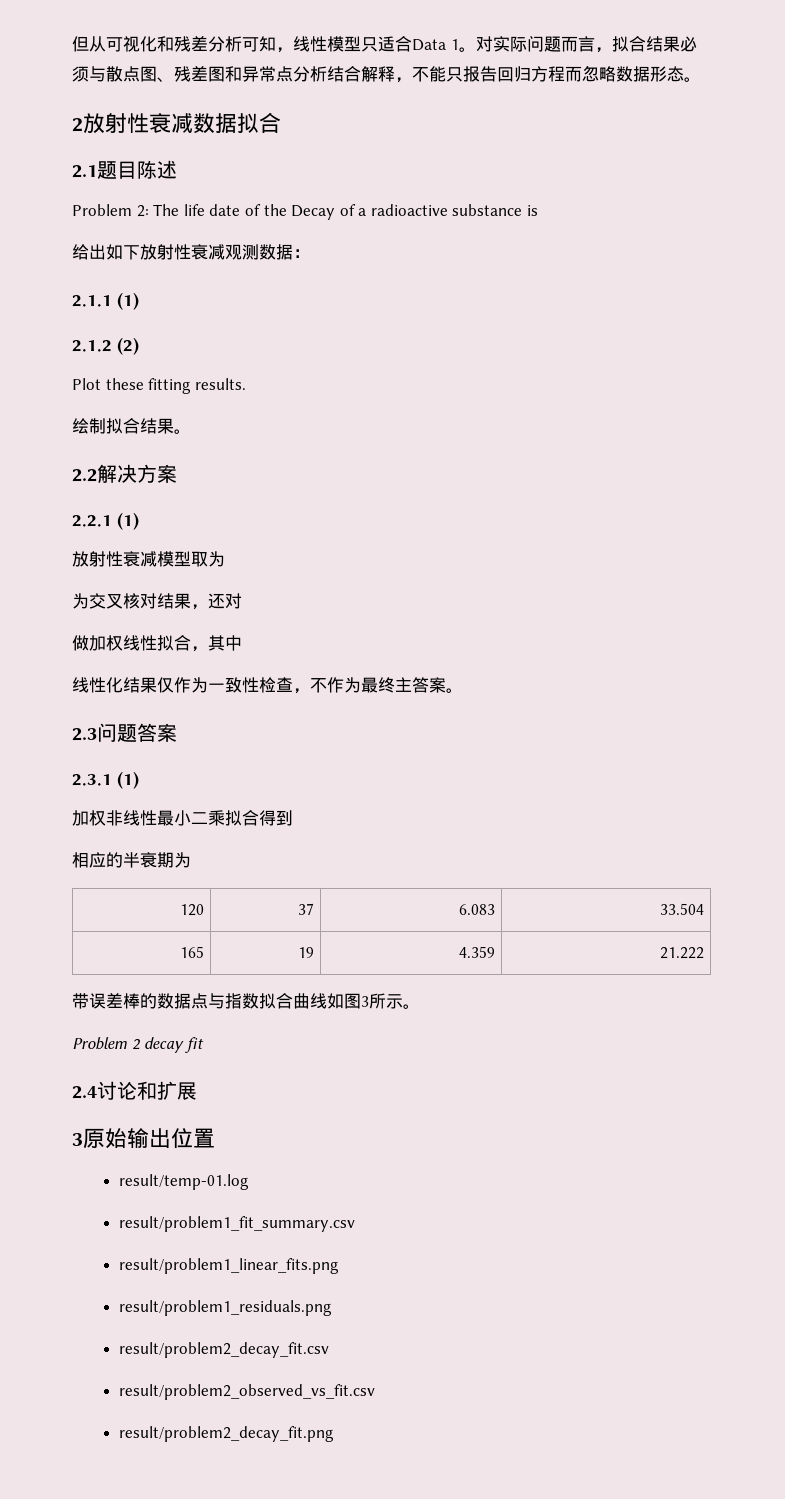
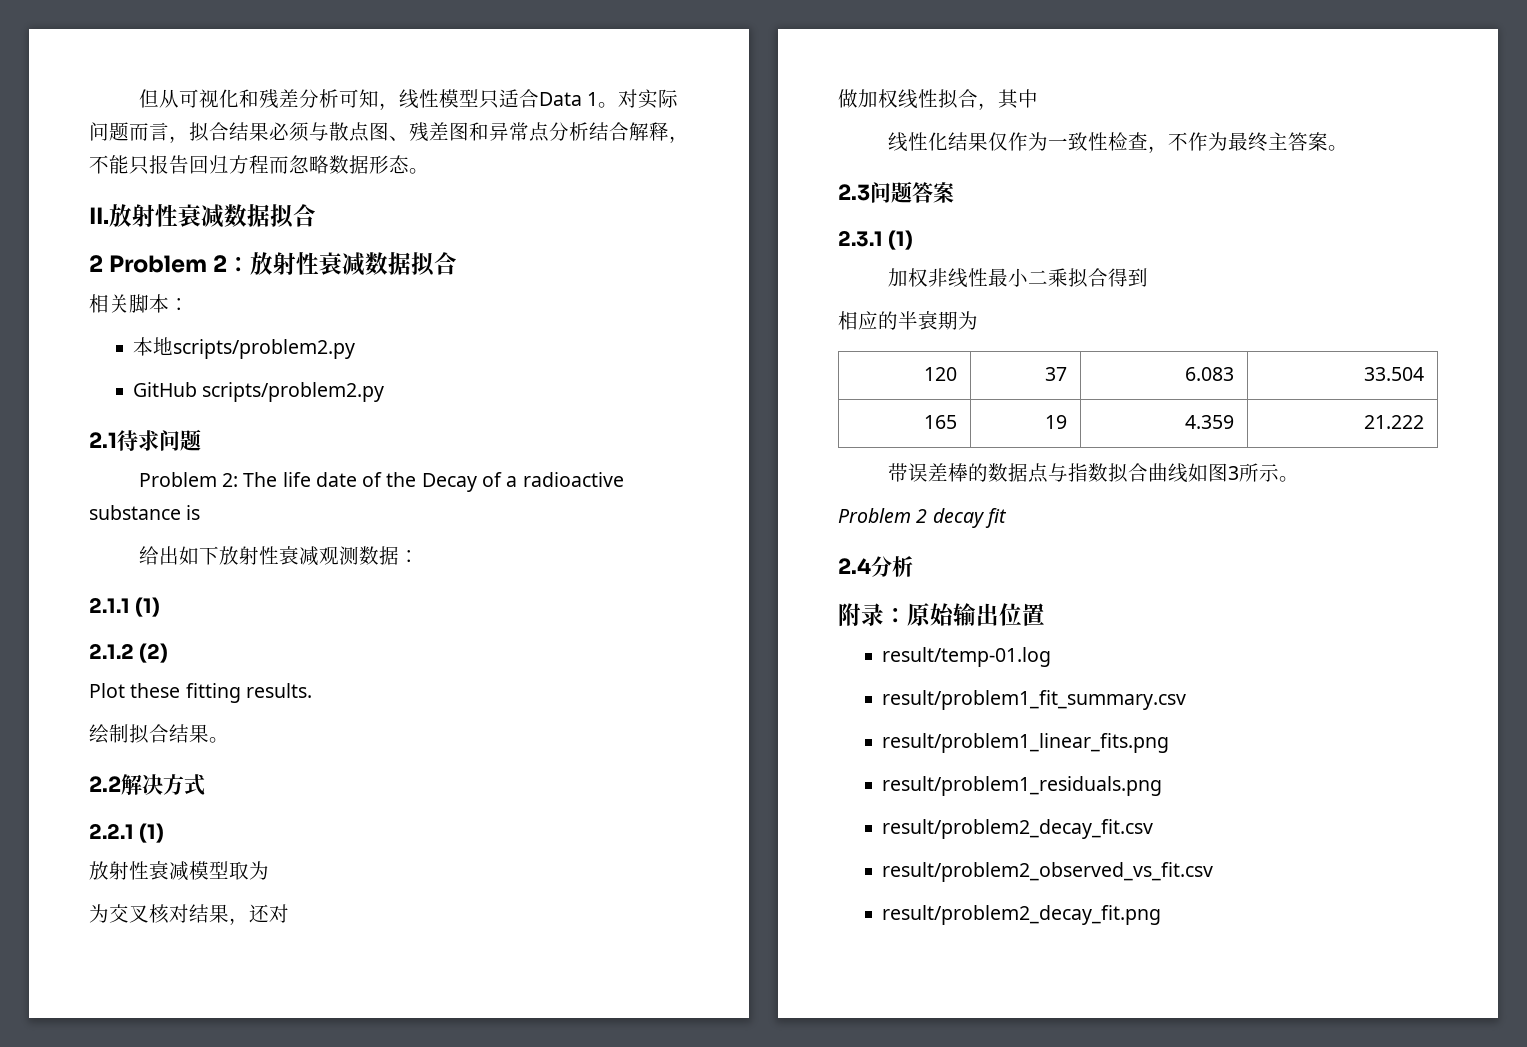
- 2放射性衰减数据拟合
+ II.放射性衰减数据拟合
+ 2 Problem 2：放射性衰减数据拟合
+ 相关脚本：
+ 本地scripts/problem2.py
+ GitHub scripts/problem2.py
- 2.1题目陈述
+ 2.1待求问题
- 2.2解决方案
+ 2.2解决方式
- 2.4讨论和扩展
- 3原始输出位置
+ 2.4分析
+ 附录：原始输出位置

